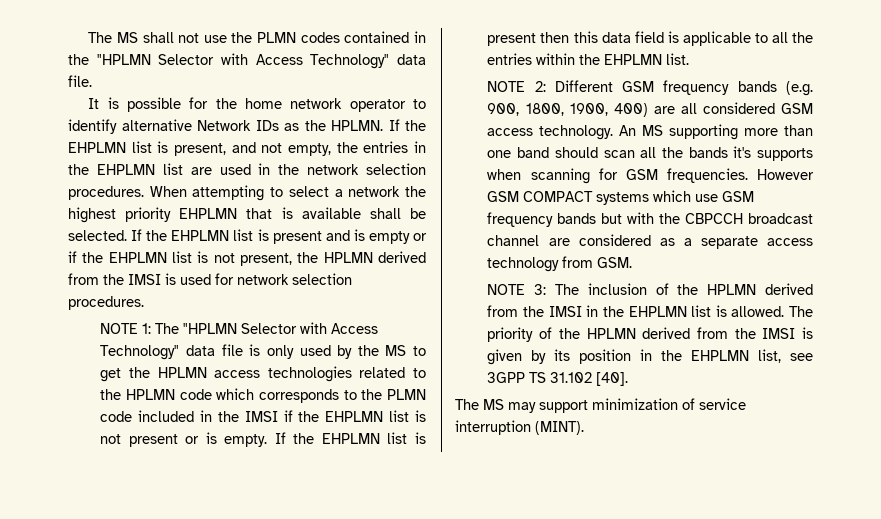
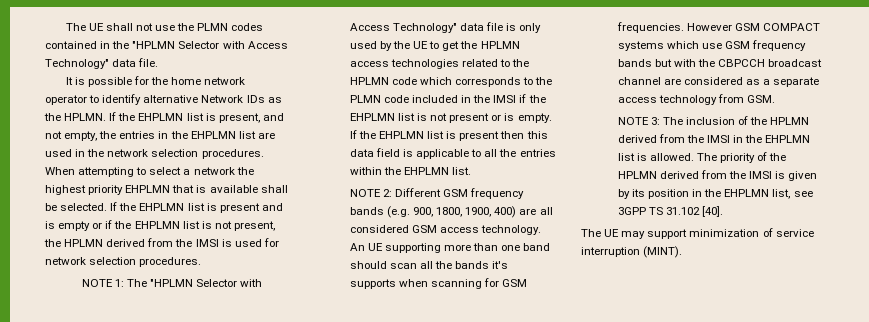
- The MS shall not use the PLMN codes contained in the "HPLMN Selector with Access Technology" data file.
+ The UE shall not use the PLMN codes contained in the "HPLMN Selector with Access Technology" data file.
- NOTE 1: The "HPLMN Selector with Access Technology" data file is only used by the MS to get the HPLMN access technologies related to the HPLMN code which corresponds to the PLMN code included in the IMSI if the EHPLMN list is not present or is empty.
+ NOTE 1: The "HPLMN Selector with Access Technology" data file is only used by the UE to get the HPLMN access technologies related to the HPLMN code which corresponds to the PLMN code included in the IMSI if the EHPLMN list is not present or is empty.
- An MS supporting more than one band should scan all the bands it's supports when scanning for GSM frequencies.
+ An UE supporting more than one band should scan all the bands it's supports when scanning for GSM frequencies.
- The MS may support minimization of service interruption (MINT).
+ The UE may support minimization of service interruption (MINT).

